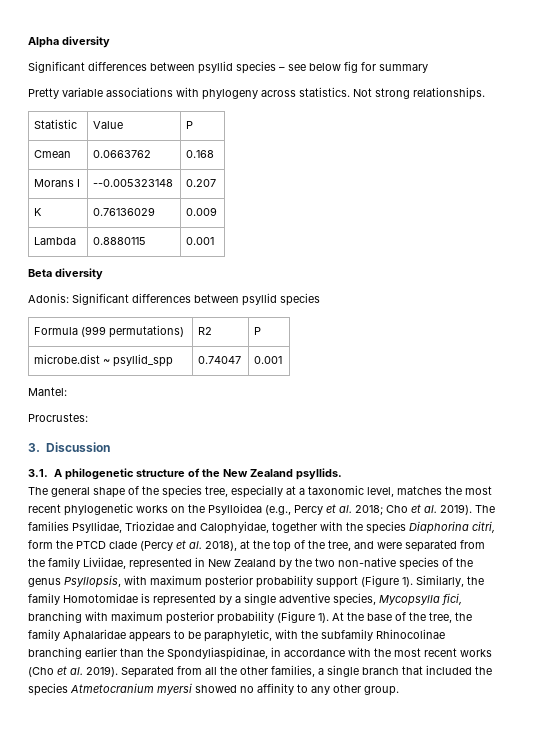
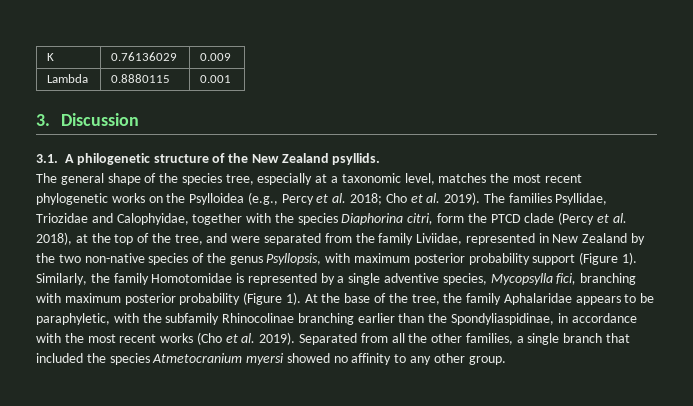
- Alpha diversity
- Significant differences between psyllid species – see below fig for summary
- Pretty variable associations with phylogeny across statistics. Not strong relationships.
- Statistic | Value | P
- Cmean | 0.0663762 | 0.168
- Morans I | --0.005323148 | 0.207
- Beta diversity
- Adonis: Significant differences between psyllid species
- Formula (999 permutations) | R2 | P
- microbe.dist ~ psyllid_spp | 0.74047 | 0.001
- Mantel:
- Procrustes:

